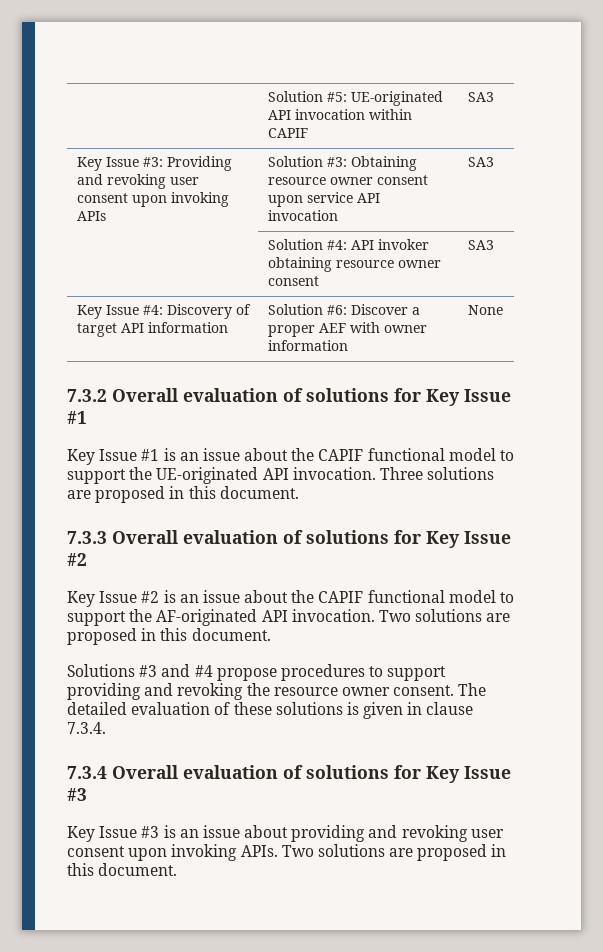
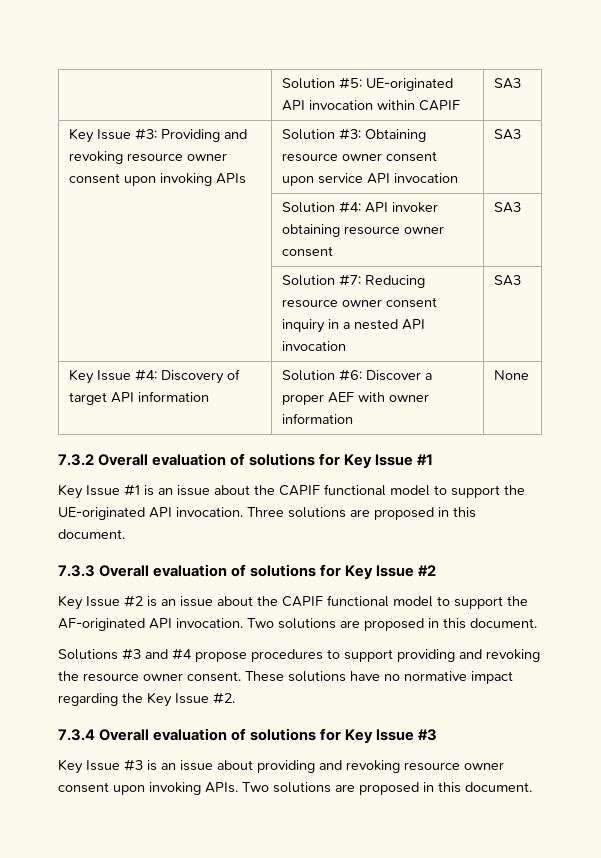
- Key Issue #3: Providing and revoking user consent upon invoking APIs | Solution #3: Obtaining resource owner consent upon service API invocation | SA3
+ Key Issue #3: Providing and revoking resource owner consent upon invoking APIs | Solution #3: Obtaining resource owner consent upon service API invocation | SA3
+ | Solution #7: Reducing resource owner consent inquiry in a nested API invocation | SA3
- The detailed evaluation of these solutions is given in clause 7.3.4.
+ These solutions have no normative impact regarding the Key Issue #2.
- Key Issue #3 is an issue about providing and revoking user consent upon invoking APIs.
+ Key Issue #3 is an issue about providing and revoking resource owner consent upon invoking APIs.

